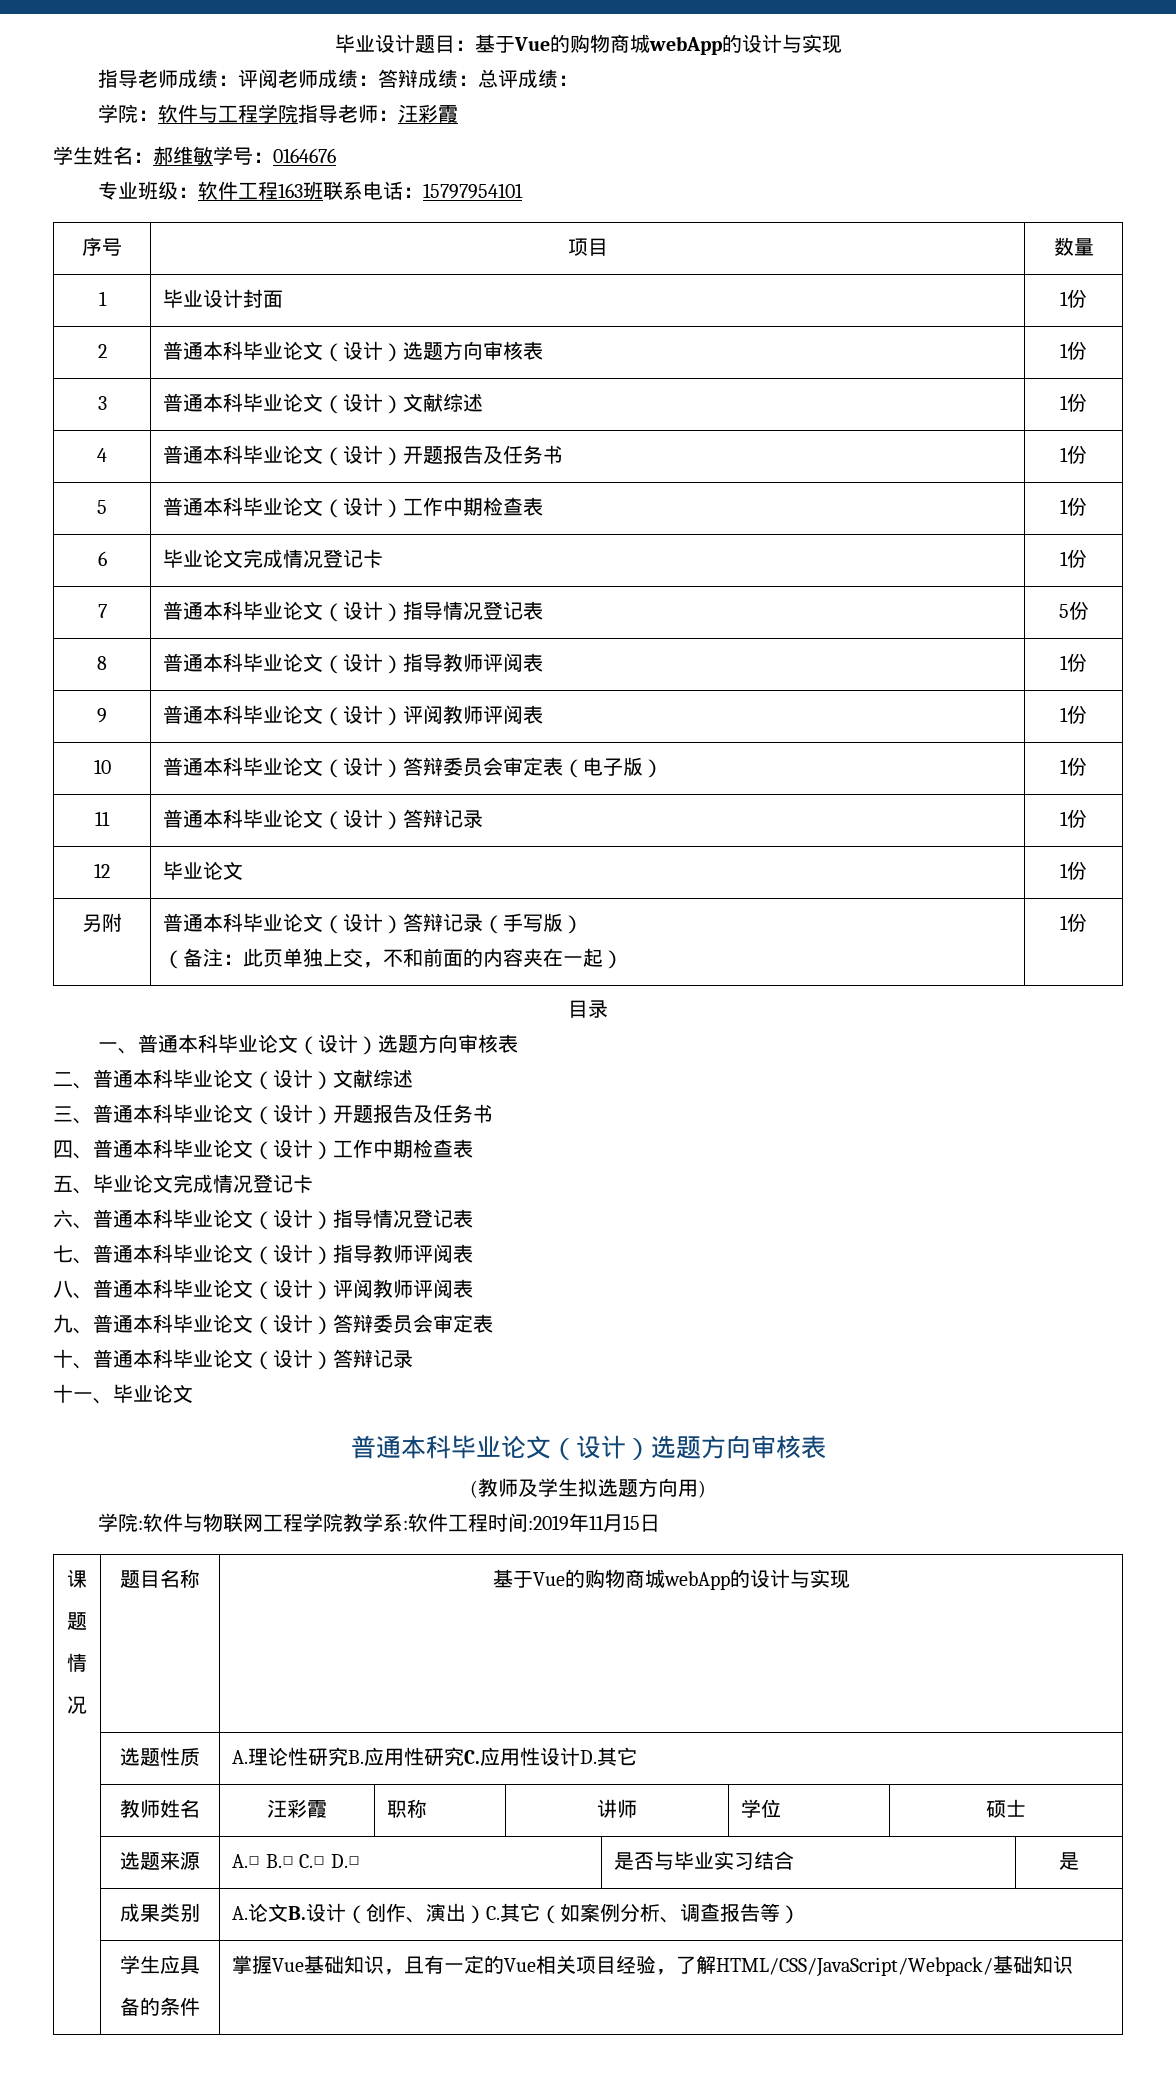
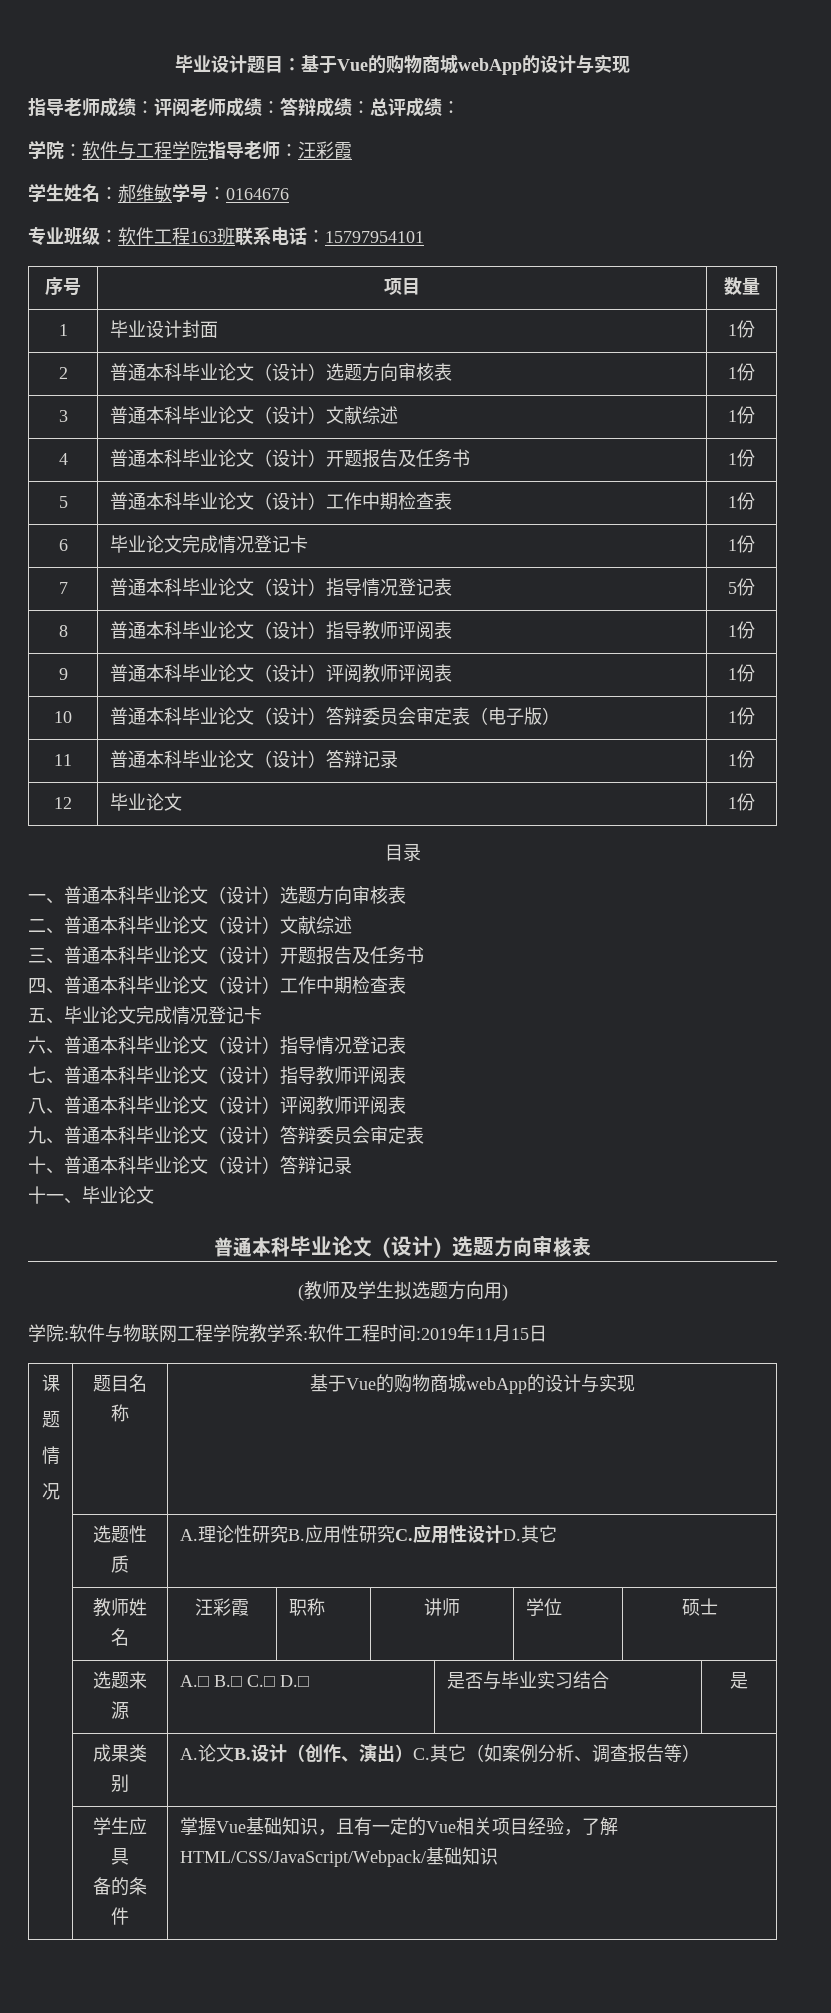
- 另附 | 普通本科毕业论文（设计）答辩记录（手写版）
- （备注：此页单独上交，不和前面的内容夹在一起） | 1份

